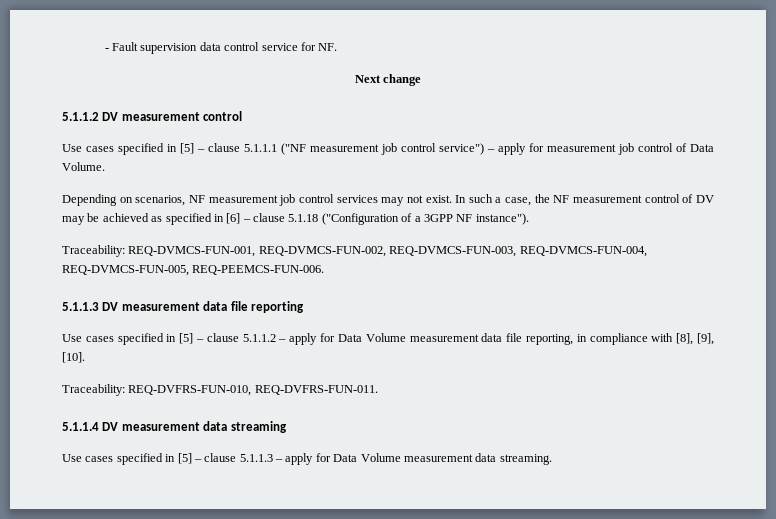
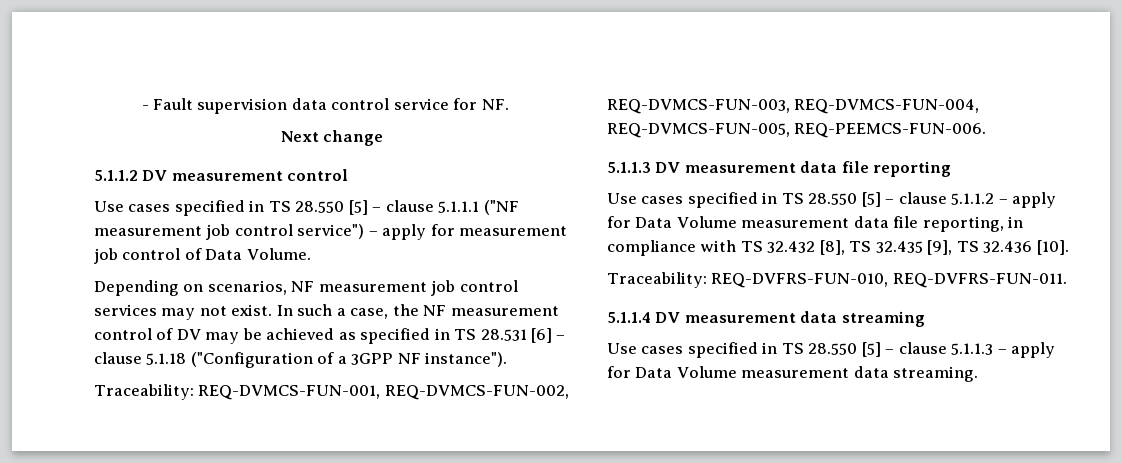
- Use cases specified in [5] – clause 5.1.1.1 ("NF measurement job control service") – apply for measurement job control of Data Volume.
+ Use cases specified in TS 28.550 [5] – clause 5.1.1.1 ("NF measurement job control service") – apply for measurement job control of Data Volume.
- In such a case, the NF measurement control of DV may be achieved as specified in [6] – clause 5.1.18 ("Configuration of a 3GPP NF instance").
+ In such a case, the NF measurement control of DV may be achieved as specified in TS 28.531 [6] – clause 5.1.18 ("Configuration of a 3GPP NF instance").
- Use cases specified in [5] – clause 5.1.1.2 – apply for Data Volume measurement data file reporting, in compliance with [8], [9], [10].
+ Use cases specified in TS 28.550 [5] – clause 5.1.1.2 – apply for Data Volume measurement data file reporting, in compliance with TS 32.432 [8], TS 32.435 [9], TS 32.436 [10].
- Use cases specified in [5] – clause 5.1.1.3 – apply for Data Volume measurement data streaming.
+ Use cases specified in TS 28.550 [5] – clause 5.1.1.3 – apply for Data Volume measurement data streaming.

